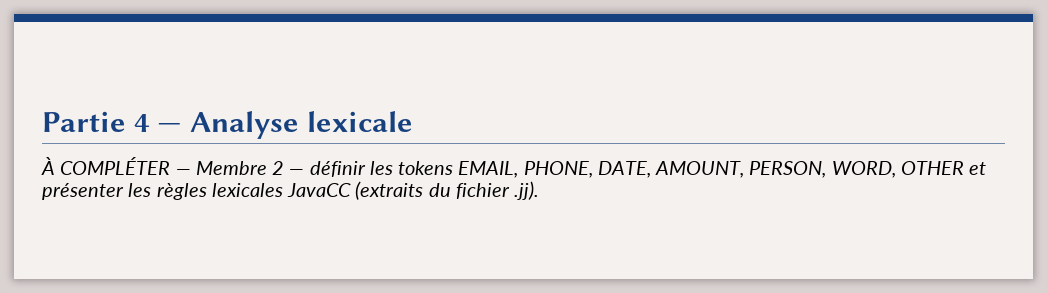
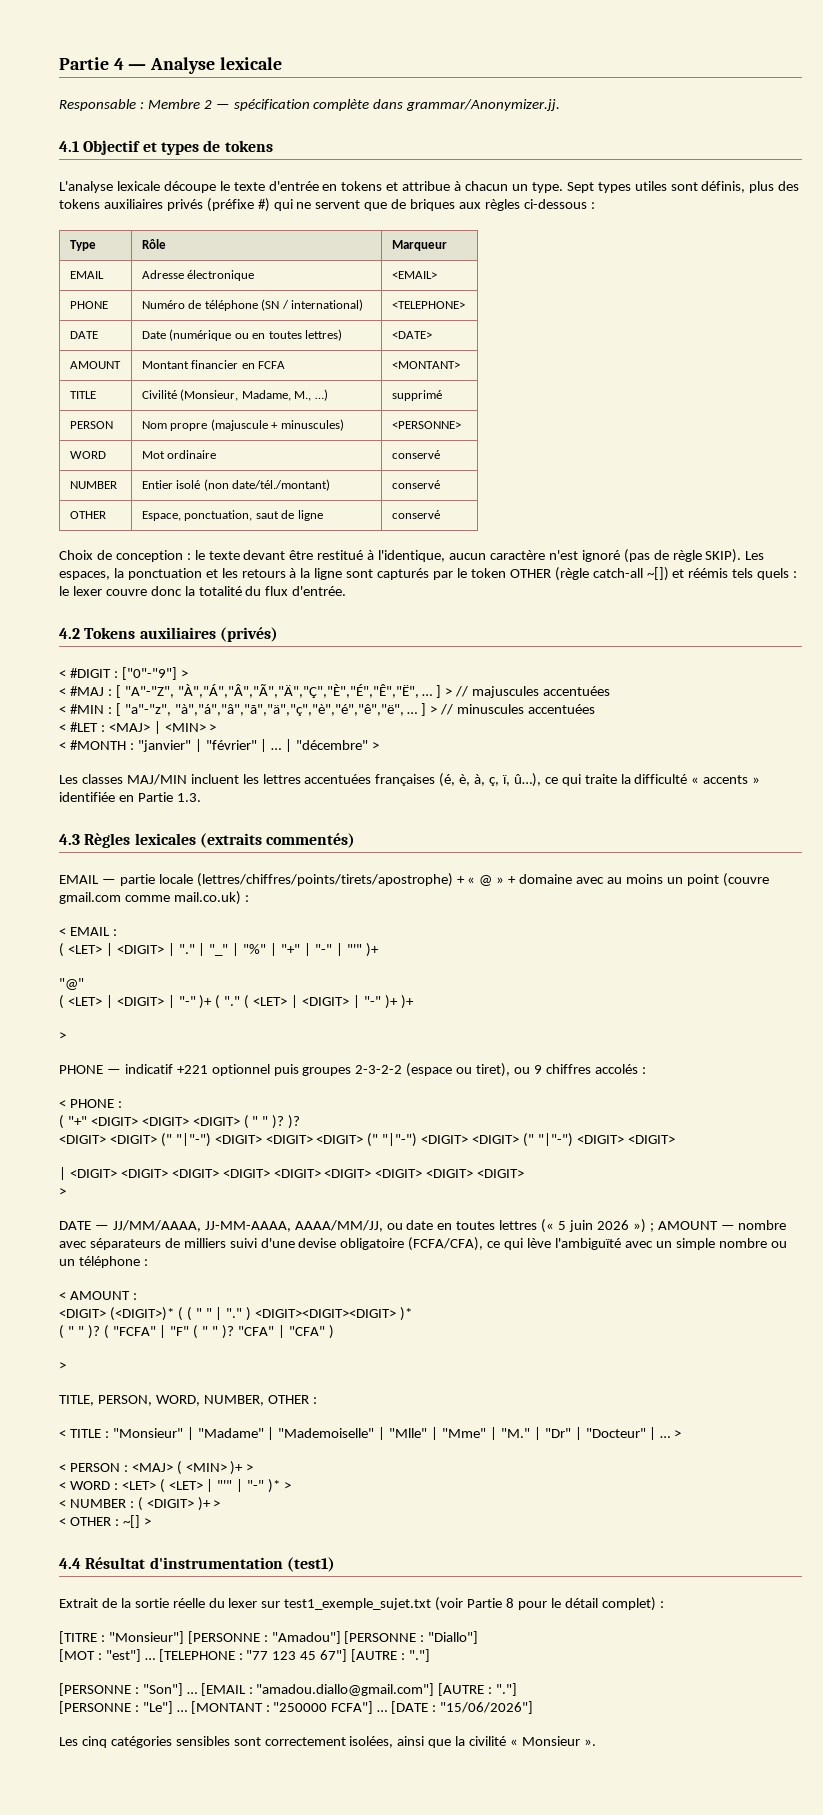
- À COMPLÉTER — Membre 2 — définir les tokens EMAIL, PHONE, DATE, AMOUNT, PERSON, WORD, OTHER et présenter les règles lexicales JavaCC (extraits du fichier .jj).
+ Responsable : Membre 2 — spécification complète dans grammar/Anonymizer.jj.
+ 4.1 Objectif et types de tokens
+ L'analyse lexicale découpe le texte d'entrée en tokens et attribue à chacun un type. Sept types utiles sont définis, plus des tokens auxiliaires privés (préfixe #) qui ne servent que de briques aux règles ci-dessous :
+ Type | Rôle | Marqueur
+ EMAIL | Adresse électronique | <EMAIL>
+ PHONE | Numéro de téléphone (SN / international) | <TELEPHONE>
+ DATE | Date (numérique ou en toutes lettres) | <DATE>
+ AMOUNT | Montant financier en FCFA | <MONTANT>
+ TITLE | Civilité (Monsieur, Madame, M., …) | supprimé
+ PERSON | Nom propre (majuscule + minuscules) | <PERSONNE>
+ WORD | Mot ordinaire | conservé
+ NUMBER | Entier isolé (non date/tél./montant) | conservé
+ OTHER | Espace, ponctuation, saut de ligne | conservé
+ Choix de conception : le texte devant être restitué à l'identique, aucun caractère n'est ignoré (pas de règle SKIP). Les espaces, la ponctuation et les retours à la ligne sont capturés par le token OTHER (règle catch-all ~[]) et réémis tels quels : le lexer couvre donc la totalité du flux d'entrée.
+ 4.2 Tokens auxiliaires (privés)
+ < #DIGIT : ["0"-"9"] >
+ < #MAJ : [ "A"-"Z", "À","Á","Â","Ã","Ä","Ç","È","É","Ê","Ë", … ] > // majuscules accentuées
+ < #MIN : [ "a"-"z", "à","á","â","ã","ä","ç","è","é","ê","ë", … ] > // minuscules accentuées
+ < #LET : <MAJ> | <MIN> >
+ < #MONTH : "janvier" | "février" | … | "décembre" >
+ Les classes MAJ/MIN incluent les lettres accentuées françaises (é, è, à, ç, ï, û…), ce qui traite la difficulté « accents » identifiée en Partie 1.3.
+ 4.3 Règles lexicales (extraits commentés)
+ EMAIL — partie locale (lettres/chiffres/points/tirets/apostrophe) + « @ » + domaine avec au moins un point (couvre gmail.com comme mail.co.uk) :
+ < EMAIL :
+ ( <LET> | <DIGIT> | "." | "_" | "%" | "+" | "-" | "'" )+
+ "@"
+ ( <LET> | <DIGIT> | "-" )+ ( "." ( <LET> | <DIGIT> | "-" )+ )+
+ >
+ PHONE — indicatif +221 optionnel puis groupes 2-3-2-2 (espace ou tiret), ou 9 chiffres accolés :
+ < PHONE :
+ ( "+" <DIGIT> <DIGIT> <DIGIT> ( " " )? )?
+ <DIGIT> <DIGIT> (" "|"-") <DIGIT> <DIGIT> <DIGIT> (" "|"-") <DIGIT> <DIGIT> (" "|"-") <DIGIT> <DIGIT>
+ | <DIGIT> <DIGIT> <DIGIT> <DIGIT> <DIGIT> <DIGIT> <DIGIT> <DIGIT> <DIGIT>
+ >
+ DATE — JJ/MM/AAAA, JJ-MM-AAAA, AAAA/MM/JJ, ou date en toutes lettres (« 5 juin 2026 ») ; AMOUNT — nombre avec séparateurs de milliers suivi d'une devise obligatoire (FCFA/CFA), ce qui lève l'ambiguïté avec un simple nombre ou un téléphone :
+ < AMOUNT :
+ <DIGIT> (<DIGIT>)* ( ( " " | "." ) <DIGIT><DIGIT><DIGIT> )*
+ ( " " )? ( "FCFA" | "F" ( " " )? "CFA" | "CFA" )
+ >
+ TITLE, PERSON, WORD, NUMBER, OTHER :
+ < TITLE : "Monsieur" | "Madame" | "Mademoiselle" | "Mlle" | "Mme" | "M." | "Dr" | "Docteur" | … >
+ < PERSON : <MAJ> ( <MIN> )+ >
+ < WORD : <LET> ( <LET> | "'" | "-" )* >
+ < NUMBER : ( <DIGIT> )+ >
+ < OTHER : ~[] >
+ 4.4 Résultat d'instrumentation (test1)
+ Extrait de la sortie réelle du lexer sur test1_exemple_sujet.txt (voir Partie 8 pour le détail complet) :
+ [TITRE : "Monsieur"] [PERSONNE : "Amadou"] [PERSONNE : "Diallo"]
+ [MOT : "est"] … [TELEPHONE : "77 123 45 67"] [AUTRE : "."]
+ [PERSONNE : "Son"] … [EMAIL : "amadou.diallo@gmail.com"] [AUTRE : "."]
+ [PERSONNE : "Le"] … [MONTANT : "250000 FCFA"] … [DATE : "15/06/2026"]
+ Les cinq catégories sensibles sont correctement isolées, ainsi que la civilité « Monsieur ».

